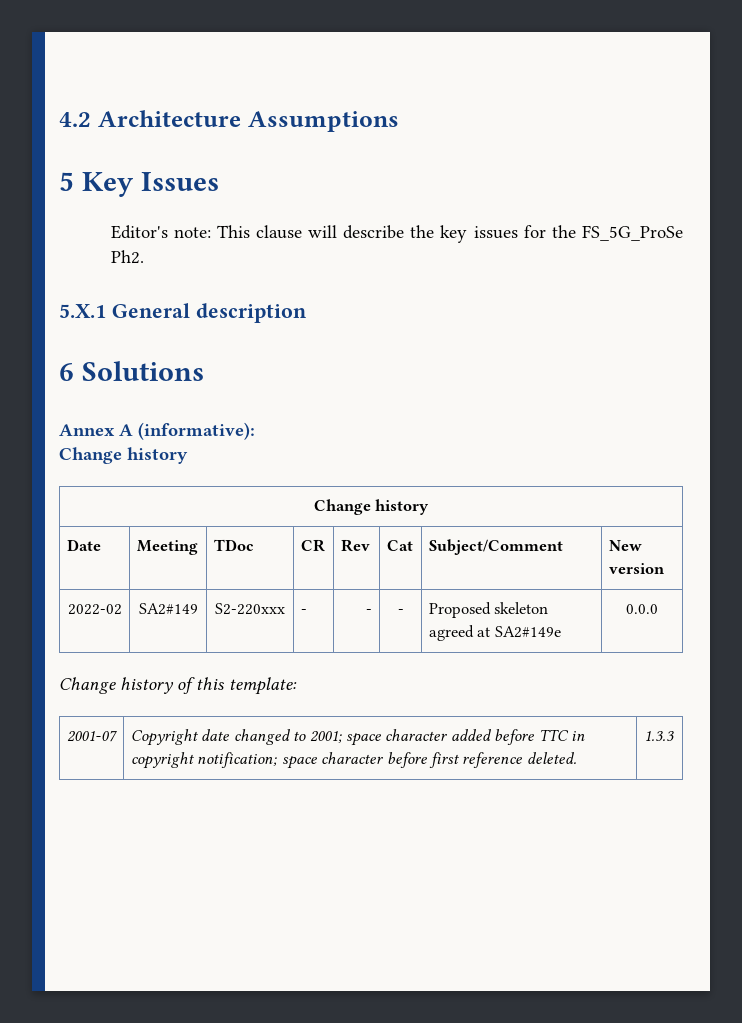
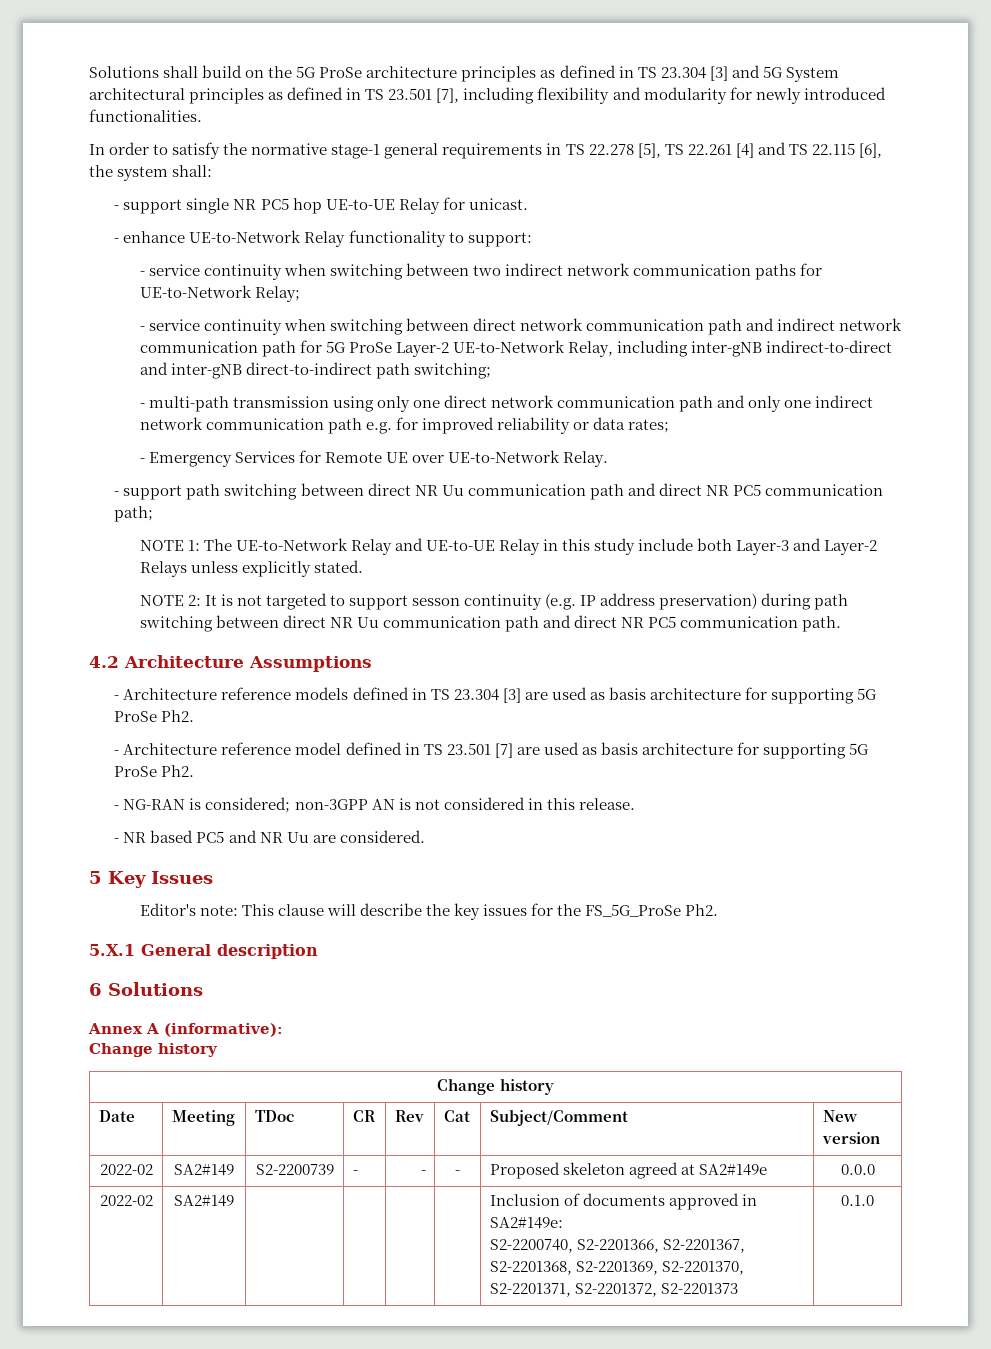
+ Solutions shall build on the 5G ProSe architecture principles as defined in TS 23.304 [3] and 5G System architectural principles as defined in TS 23.501 [7], including flexibility and modularity for newly introduced functionalities.
+ In order to satisfy the normative stage-1 general requirements in TS 22.278 [5], TS 22.261 [4] and TS 22.115 [6], the system shall:
+ - support single NR PC5 hop UE-to-UE Relay for unicast.
+ - enhance UE-to-Network Relay functionality to support:
+ - service continuity when switching between two indirect network communication paths for UE-to-Network Relay;
+ - service continuity when switching between direct network communication path and indirect network communication path for 5G ProSe Layer-2 UE-to-Network Relay, including inter-gNB indirect-to-direct and inter-gNB direct-to-indirect path switching;
+ - multi-path transmission using only one direct network communication path and only one indirect network communication path e.g. for improved reliability or data rates;
+ - Emergency Services for Remote UE over UE-to-Network Relay.
+ - support path switching between direct NR Uu communication path and direct NR PC5 communication path;
+ NOTE 1: The UE-to-Network Relay and UE-to-UE Relay in this study include both Layer-3 and Layer-2 Relays unless explicitly stated.
+ NOTE 2: It is not targeted to support sesson continuity (e.g. IP address preservation) during path switching between direct NR Uu communication path and direct NR PC5 communication path.
  4.2 Architecture Assumptions
+ - Architecture reference models defined in TS 23.304 [3] are used as basis architecture for supporting 5G ProSe Ph2.
+ - Architecture reference model defined in TS 23.501 [7] are used as basis architecture for supporting 5G ProSe Ph2.
+ - NG-RAN is considered; non-3GPP AN is not considered in this release.
+ - NR based PC5 and NR Uu are considered.
- 2022-02 | SA2#149 | S2-220xxx | - | - | - | Proposed skeleton agreed at SA2#149e | 0.0.0
+ 2022-02 | SA2#149 | S2-2200739 | - | - | - | Proposed skeleton agreed at SA2#149e | 0.0.0
- Change history of this template:
- 2001-07 | Copyright date changed to 2001; space character added before TTC in copyright notification; space character before first reference deleted. | 1.3.3
+ 2022-02 | SA2#149 | | | | | Inclusion of documents approved in SA2#149e:
+ S2-2200740, S2-2201366, S2-2201367, S2-2201368, S2-2201369, S2-2201370, S2-2201371, S2-2201372, S2-2201373 | 0.1.0

